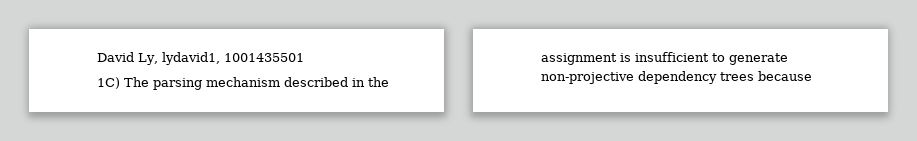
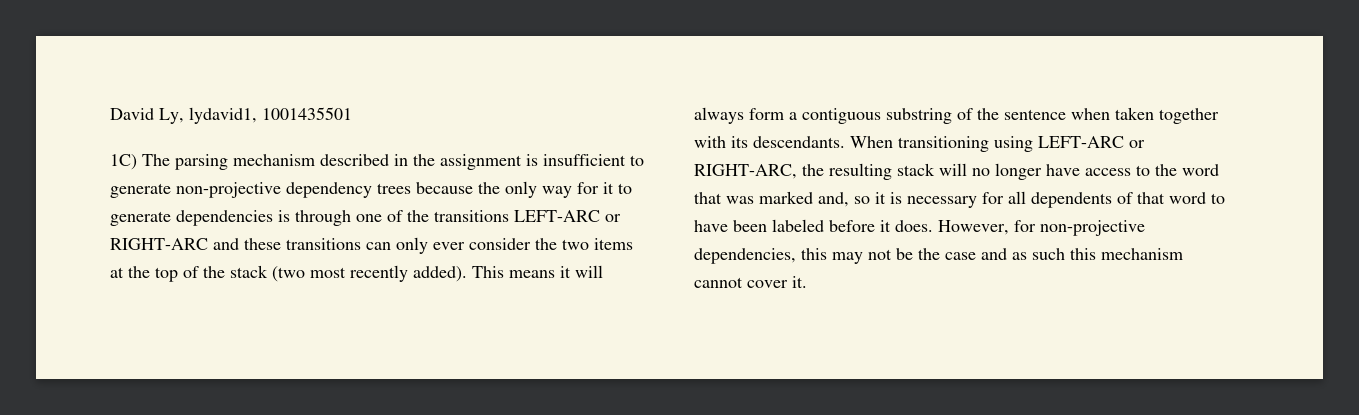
- 1C) The parsing mechanism described in the assignment is insufficient to generate non-projective dependency trees because
+ 1C) The parsing mechanism described in the assignment is insufficient to generate non-projective dependency trees because the only way for it to generate dependencies is through one of the transitions LEFT-ARC or RIGHT-ARC and these transitions can only ever consider the two items at the top of the stack (two most recently added). This means it will always form a contiguous substring of the sentence when taken together with its descendants. When transitioning using LEFT-ARC or RIGHT-ARC, the resulting stack will no longer have access to the word that was marked and, so it is necessary for all dependents of that word to have been labeled before it does. However, for non-projective dependencies, this may not be the case and as such this mechanism cannot cover it.

